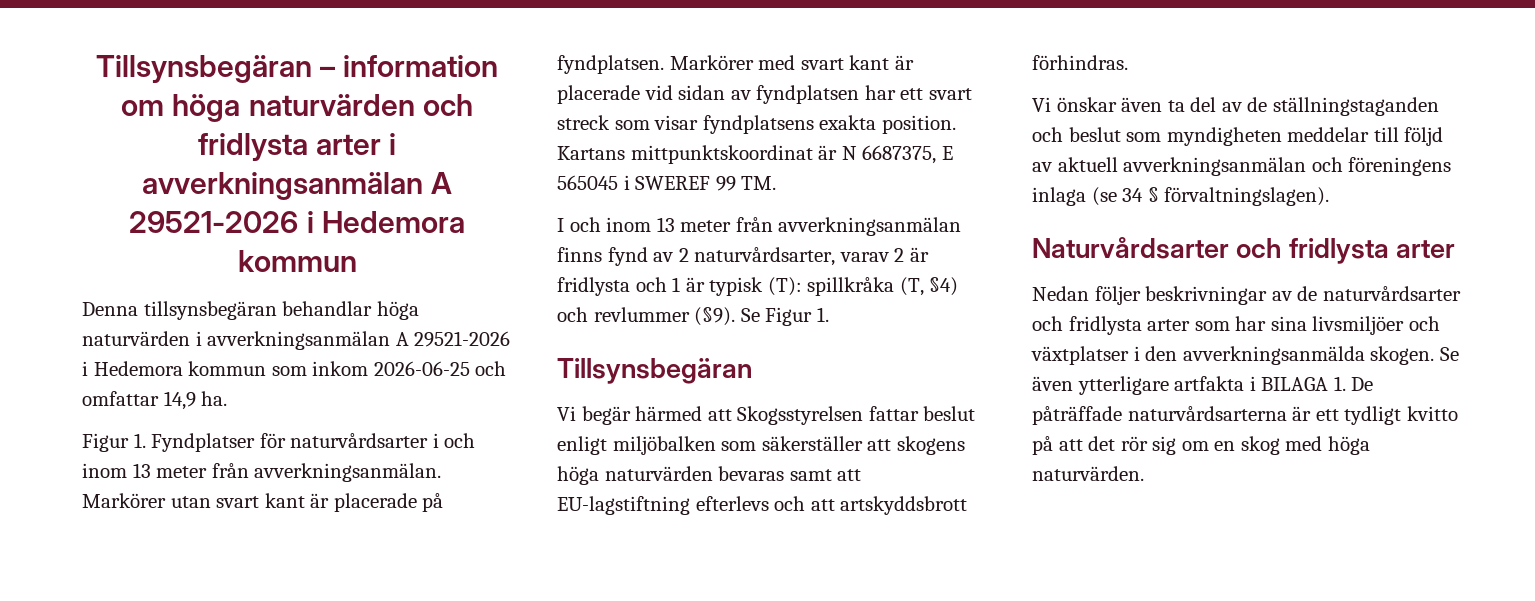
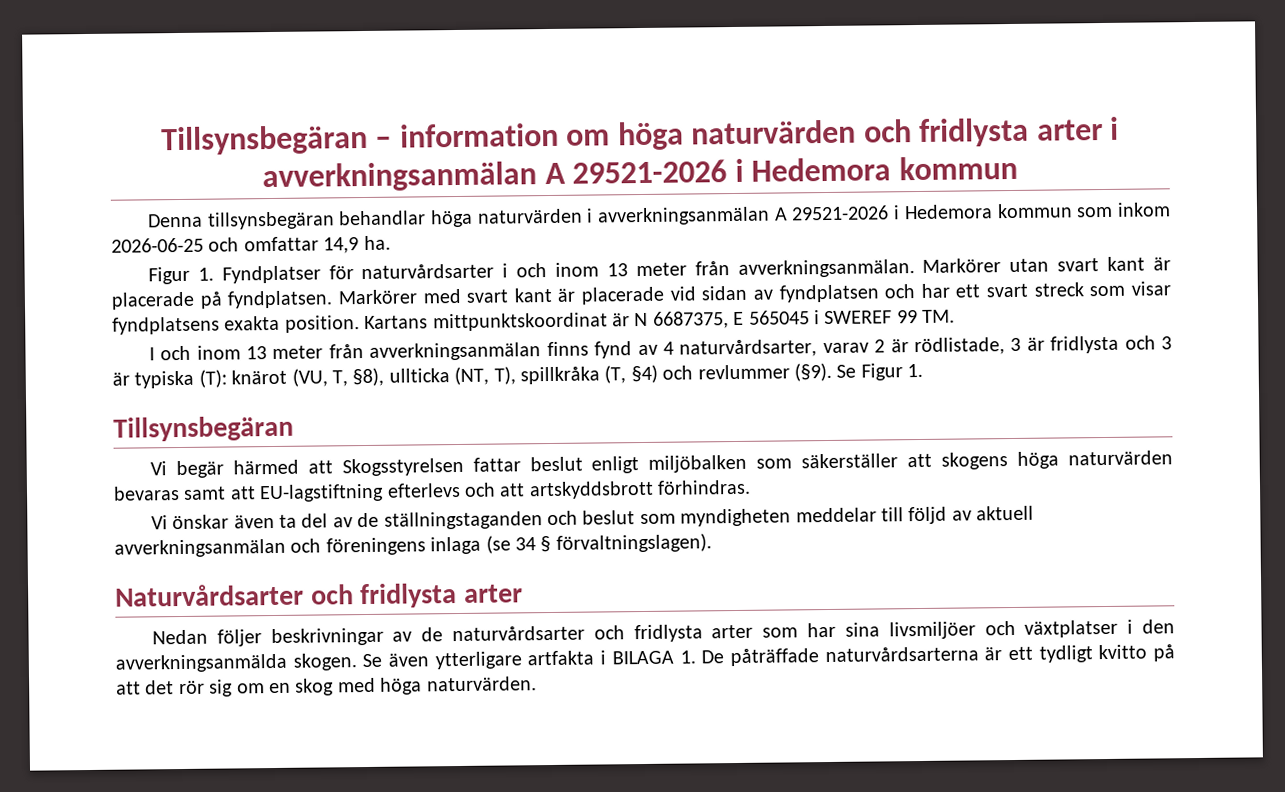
- Markörer med svart kant är placerade vid sidan av fyndplatsen har ett svart streck som visar fyndplatsens exakta position.
+ Markörer med svart kant är placerade vid sidan av fyndplatsen och har ett svart streck som visar fyndplatsens exakta position.
- I och inom 13 meter från avverkningsanmälan finns fynd av 2 naturvårdsarter, varav 2 är fridlysta och 1 är typisk (T): spillkråka (T, §4) och revlummer (§9).
+ I och inom 13 meter från avverkningsanmälan finns fynd av 4 naturvårdsarter, varav 2 är rödlistade, 3 är fridlysta och 3 är typiska (T): knärot (VU, T, §8), ullticka (NT, T), spillkråka (T, §4) och revlummer (§9).

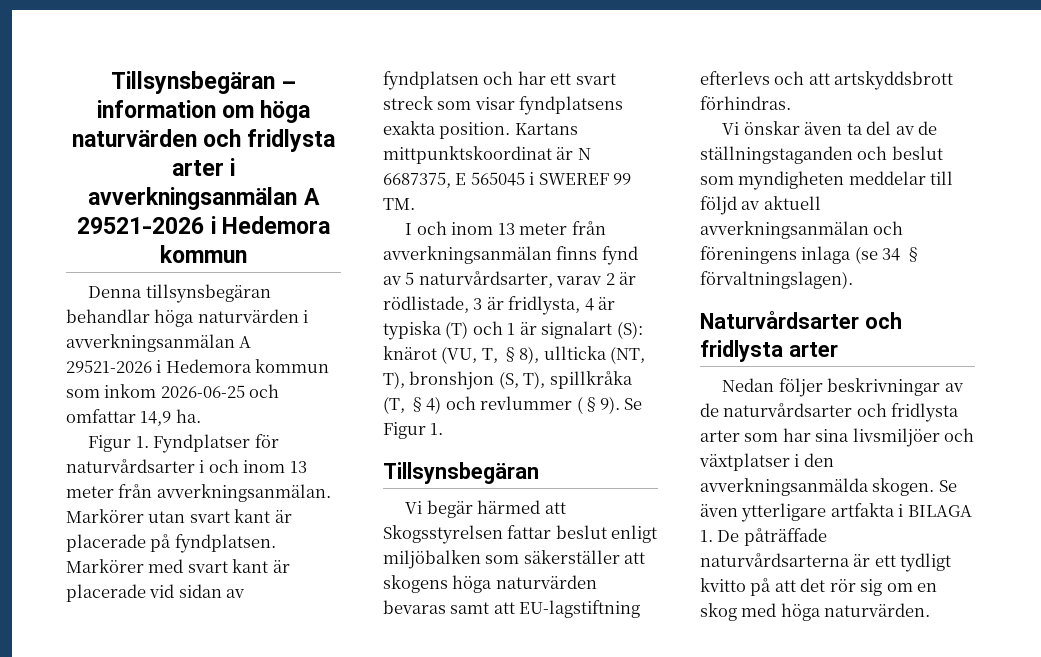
- I och inom 13 meter från avverkningsanmälan finns fynd av 4 naturvårdsarter, varav 2 är rödlistade, 3 är fridlysta och 3 är typiska (T): knärot (VU, T, §8), ullticka (NT, T), spillkråka (T, §4) och revlummer (§9).
+ I och inom 13 meter från avverkningsanmälan finns fynd av 5 naturvårdsarter, varav 2 är rödlistade, 3 är fridlysta, 4 är typiska (T) och 1 är signalart (S): knärot (VU, T, §8), ullticka (NT, T), bronshjon (S, T), spillkråka (T, §4) och revlummer (§9).

